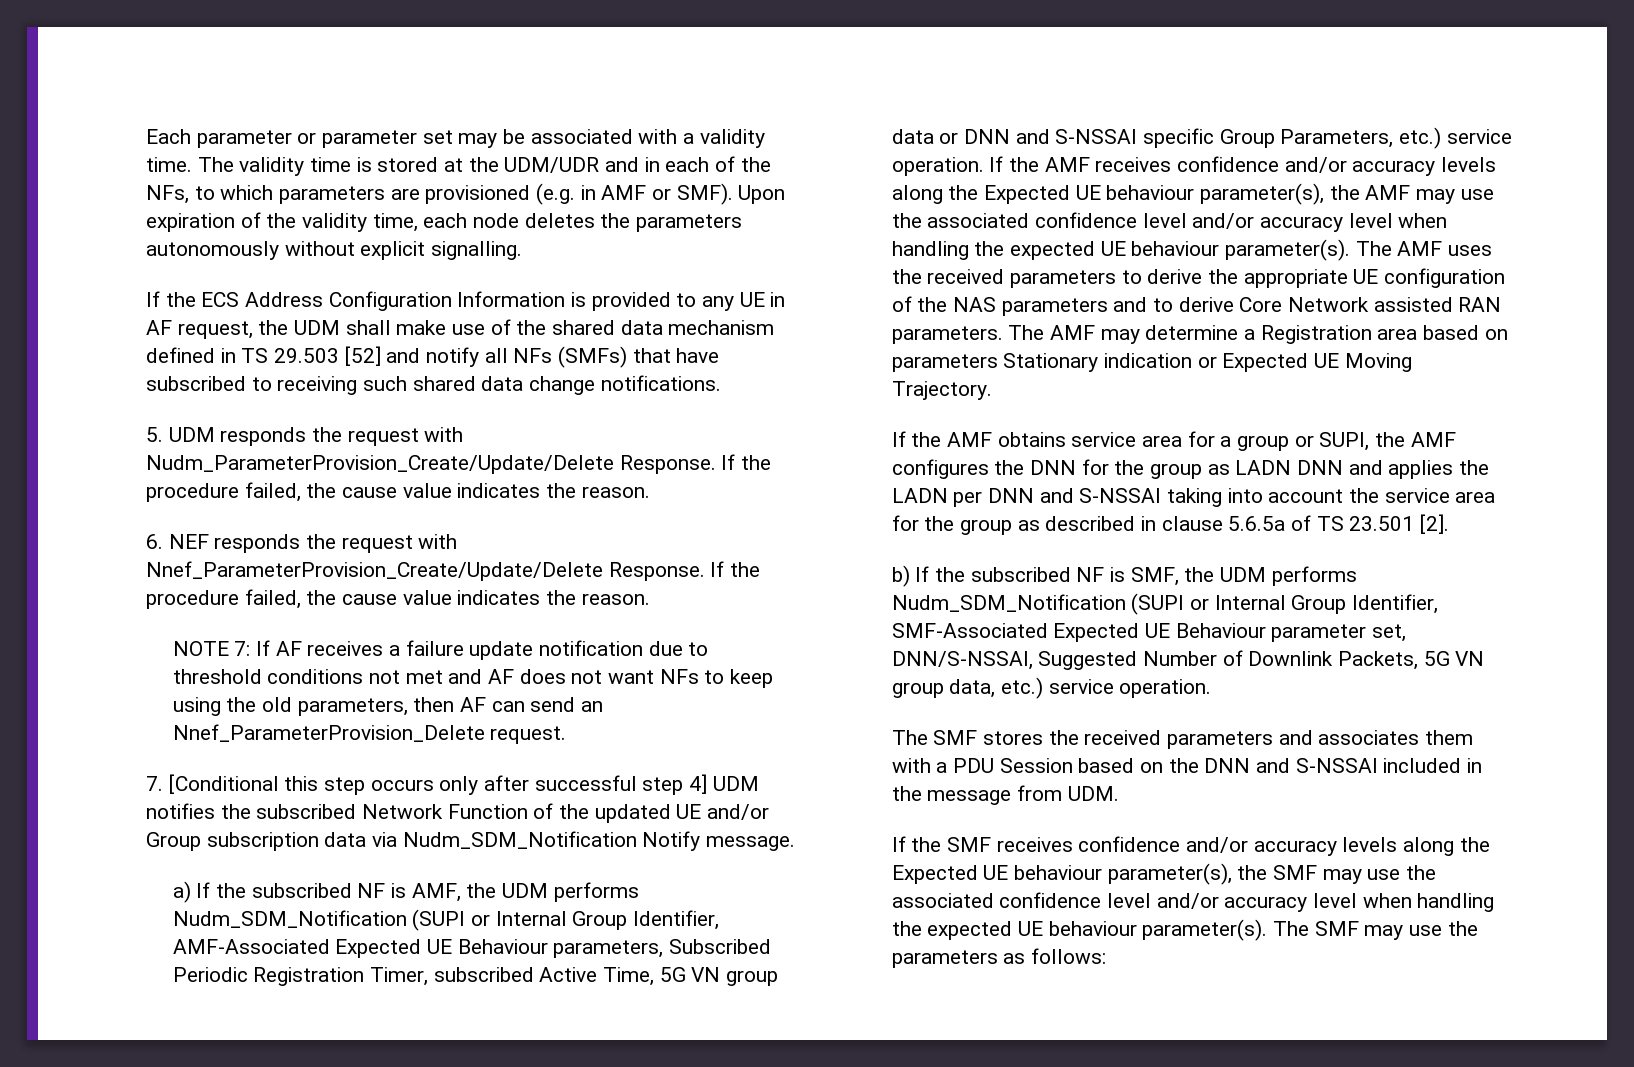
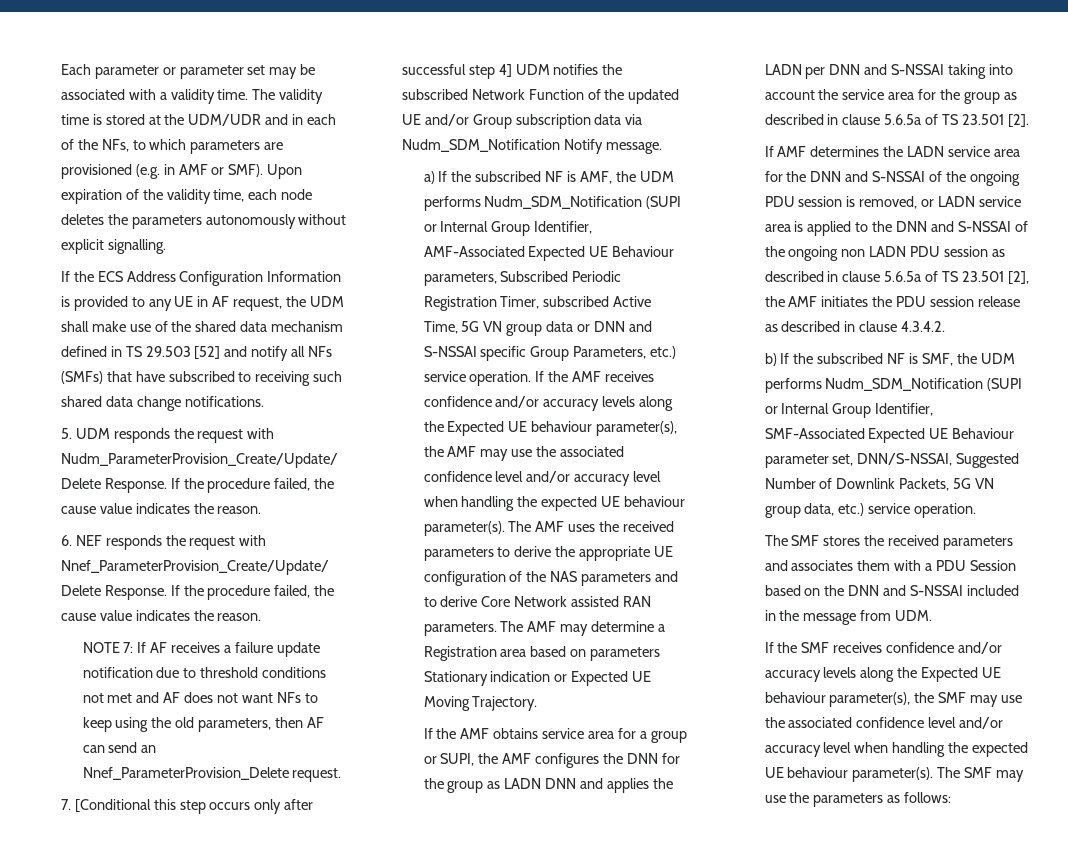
+ If AMF determines the LADN service area for the DNN and S-NSSAI of the ongoing PDU session is removed, or LADN service area is applied to the DNN and S-NSSAI of the ongoing non LADN PDU session as described in clause 5.6.5a of TS 23.501 [2], the AMF initiates the PDU session release as described in clause 4.3.4.2.

